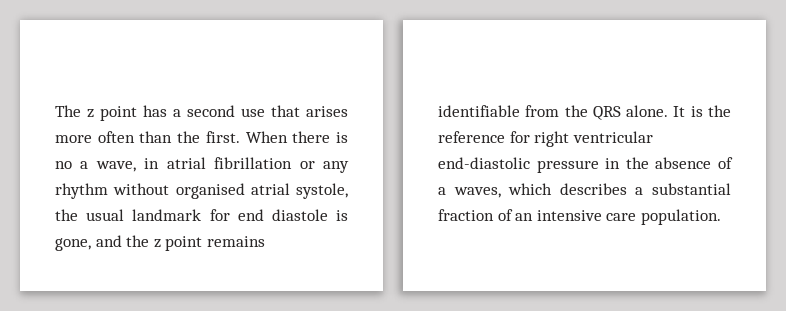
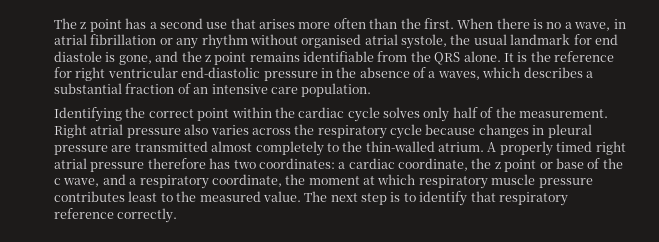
+ Identifying the correct point within the cardiac cycle solves only half of the measurement. Right atrial pressure also varies across the respiratory cycle because changes in pleural pressure are transmitted almost completely to the thin-walled atrium. A properly timed right atrial pressure therefore has two coordinates: a cardiac coordinate, the z point or base of the c wave, and a respiratory coordinate, the moment at which respiratory muscle pressure contributes least to the measured value. The next step is to identify that respiratory reference correctly.

